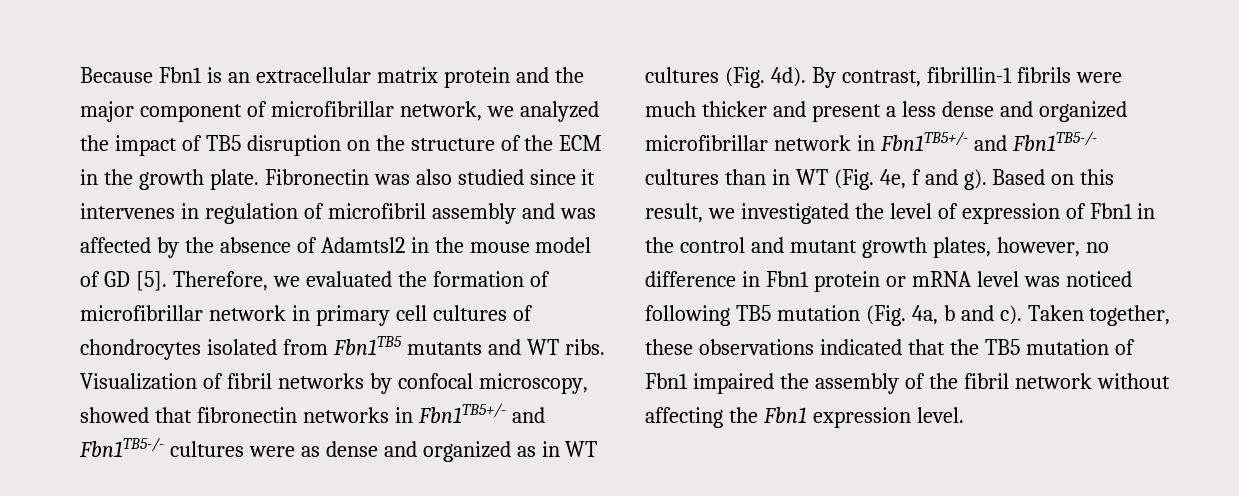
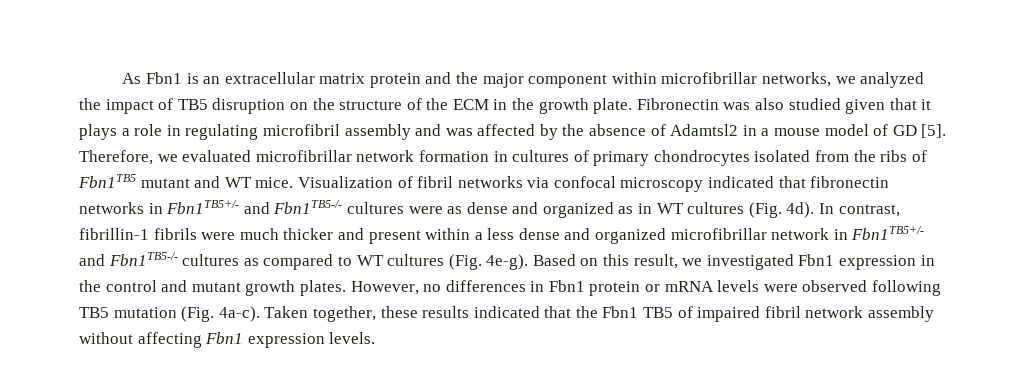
- Because Fbn1 is an extracellular matrix protein and the major component of microfibrillar network, we analyzed the impact of TB5 disruption on the structure of the ECM in the growth plate.
+ As Fbn1 is an extracellular matrix protein and the major component within microfibrillar networks, we analyzed the impact of TB5 disruption on the structure of the ECM in the growth plate.
- Fibronectin was also studied since it intervenes in regulation of microfibril assembly and was affected by the absence of Adamtsl2 in the mouse model of GD [5].
+ Fibronectin was also studied given that it plays a role in regulating microfibril assembly and was affected by the absence of Adamtsl2 in a mouse model of GD [5].
- Therefore, we evaluated the formation of microfibrillar network in primary cell cultures of chondrocytes isolated from Fbn1TB5 mutants and WT ribs.
+ Therefore, we evaluated microfibrillar network formation in cultures of primary chondrocytes isolated from the ribs of Fbn1TB5 mutant and WT mice.
- Visualization of fibril networks by confocal microscopy, showed that fibronectin networks in Fbn1TB5+/- and Fbn1TB5-/- cultures were as dense and organized as in WT cultures (Fig. 4d).
+ Visualization of fibril networks via confocal microscopy indicated that fibronectin networks in Fbn1TB5+/- and Fbn1TB5-/- cultures were as dense and organized as in WT cultures (Fig. 4d).
- By contrast, fibrillin-1 fibrils were much thicker and present a less dense and organized microfibrillar network in Fbn1TB5+/- and Fbn1TB5-/- cultures than in WT (Fig. 4e, f and g).
+ In contrast, fibrillin-1 fibrils were much thicker and present within a less dense and organized microfibrillar network in Fbn1TB5+/- and Fbn1TB5-/- cultures as compared to WT cultures (Fig. 4e-g).
- Based on this result, we investigated the level of expression of Fbn1 in the control and mutant growth plates, however, no difference in Fbn1 protein or mRNA level was noticed following TB5 mutation (Fig. 4a, b and c).
+ Based on this result, we investigated Fbn1 expression in the control and mutant growth plates. However, no differences in Fbn1 protein or mRNA levels were observed following TB5 mutation (Fig. 4a-c).
- Taken together, these observations indicated that the TB5 mutation of Fbn1 impaired the assembly of the fibril network without affecting the Fbn1 expression level.
+ Taken together, these results indicated that the Fbn1 TB5 of impaired fibril network assembly without affecting Fbn1 expression levels.

